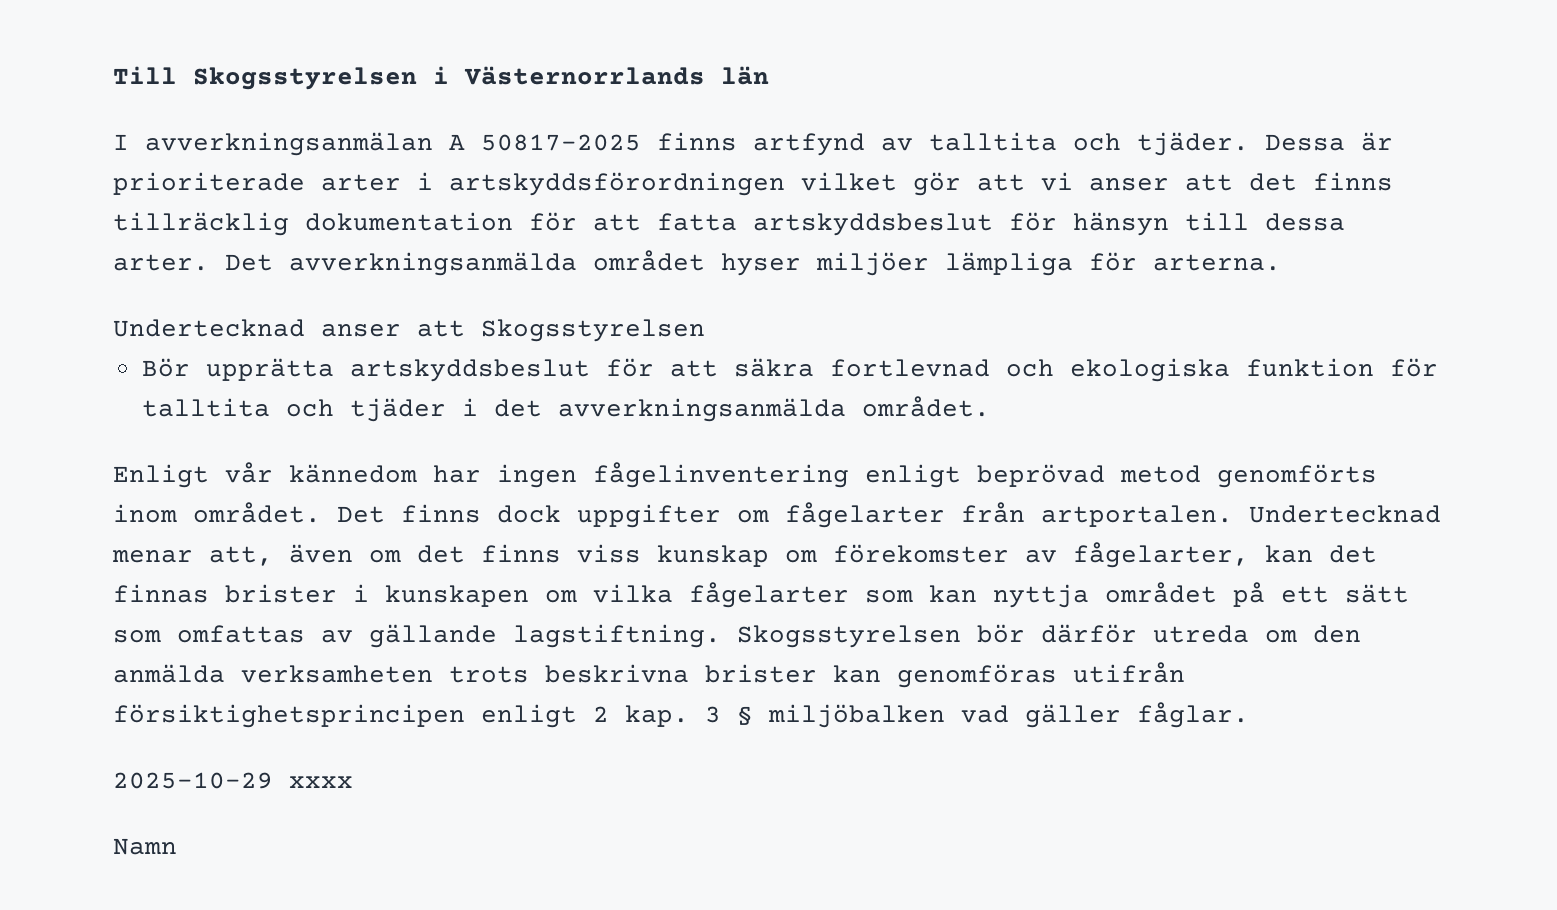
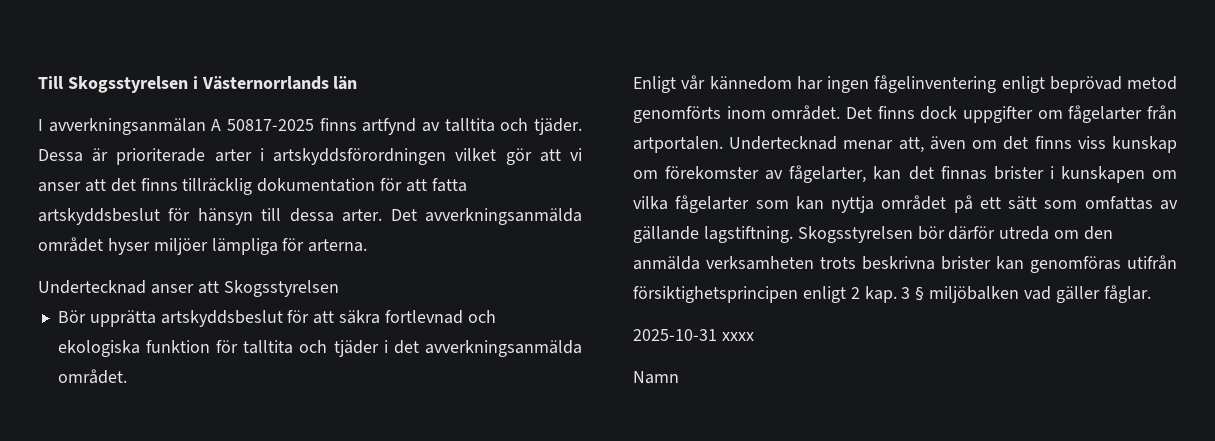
- 2025-10-29 xxxx
+ 2025-10-31 xxxx

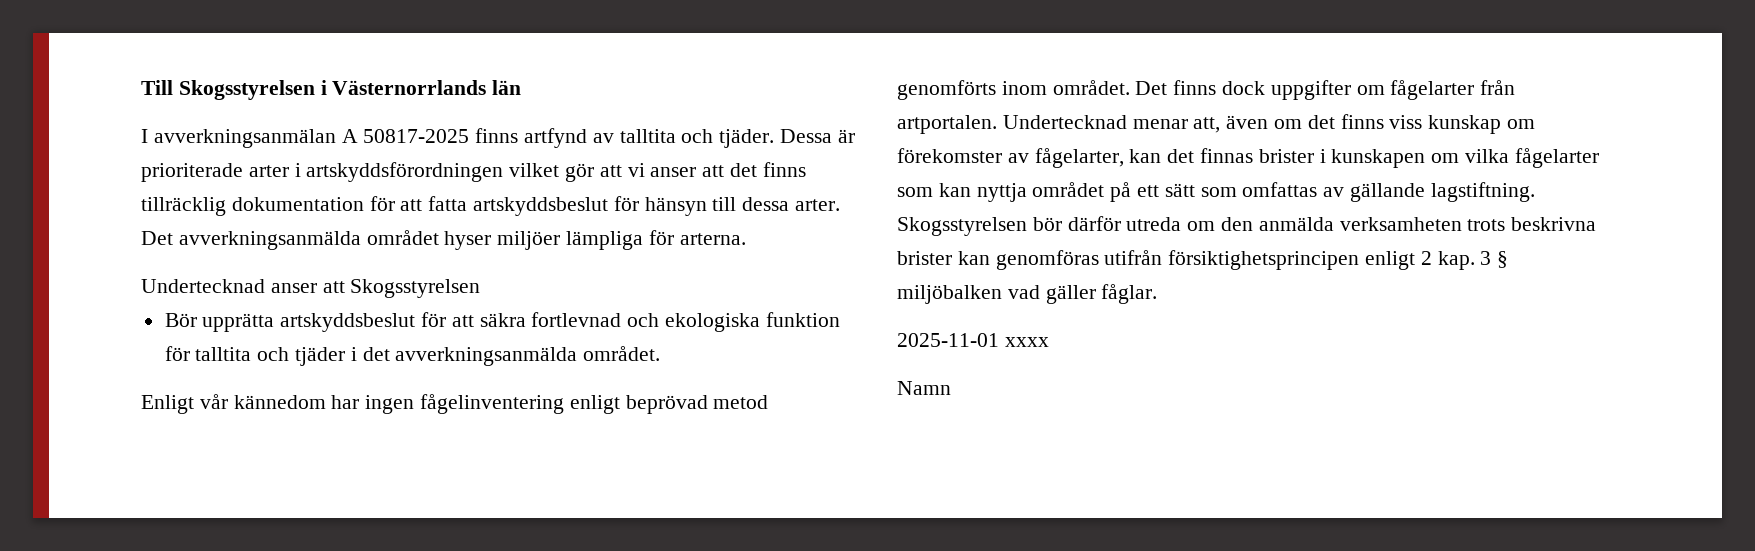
- 2025-10-31 xxxx
+ 2025-11-01 xxxx

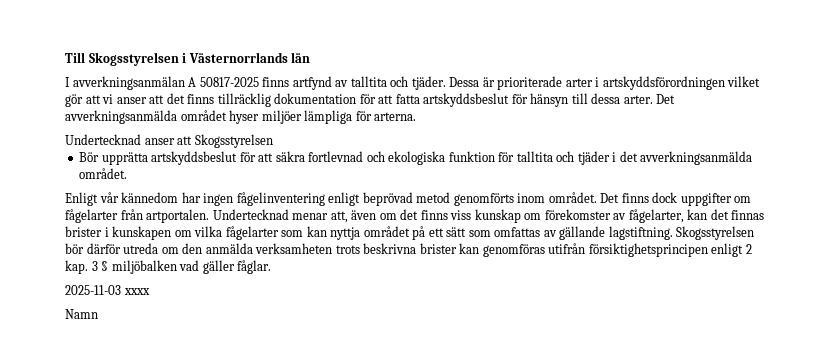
- 2025-11-01 xxxx
+ 2025-11-03 xxxx

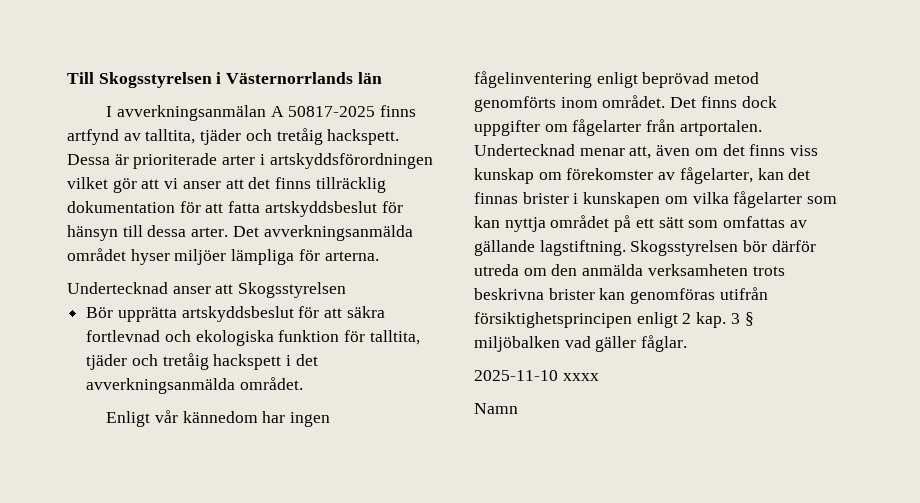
- I avverkningsanmälan A 50817-2025 finns artfynd av talltita och tjäder.
+ I avverkningsanmälan A 50817-2025 finns artfynd av talltita, tjäder och tretåig hackspett.
- Bör upprätta artskyddsbeslut för att säkra fortlevnad och ekologiska funktion för talltita och tjäder i det avverkningsanmälda området.
+ Bör upprätta artskyddsbeslut för att säkra fortlevnad och ekologiska funktion för talltita, tjäder och tretåig hackspett i det avverkningsanmälda området.
- 2025-11-03 xxxx
+ 2025-11-10 xxxx

